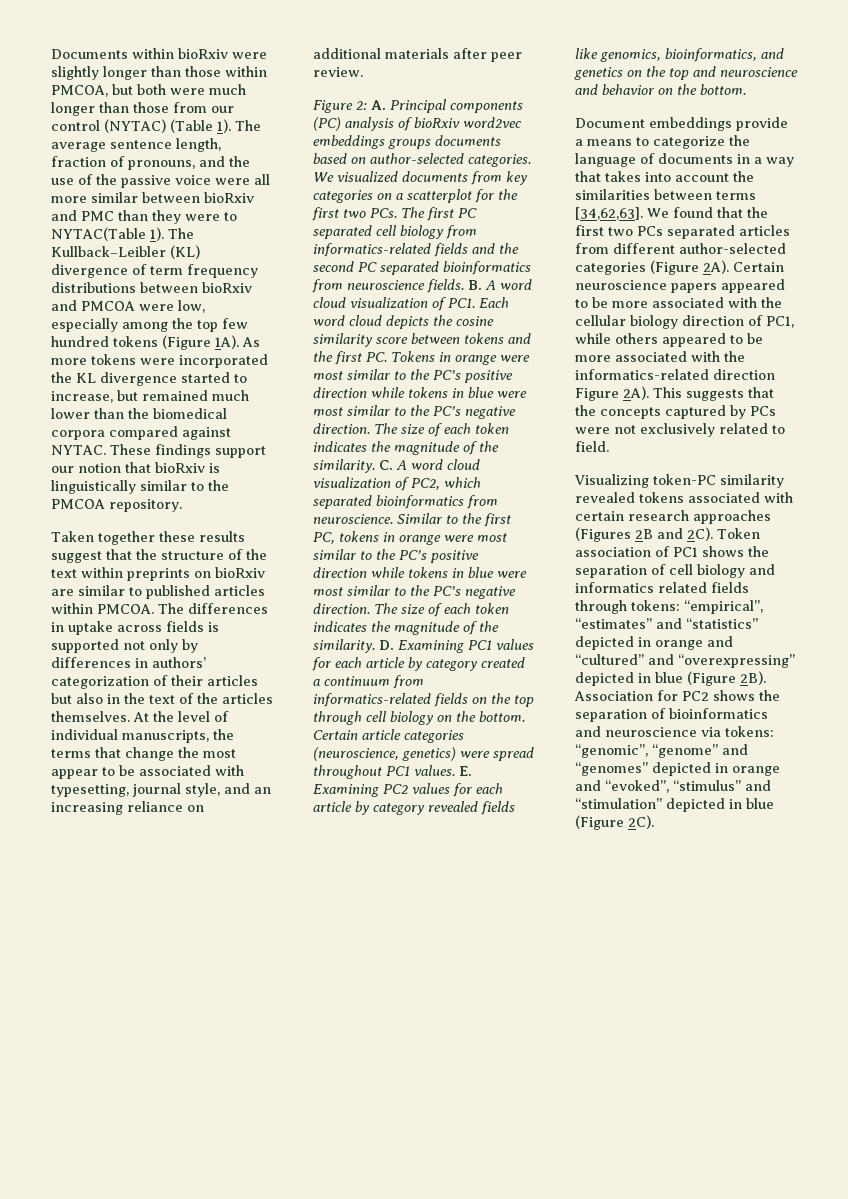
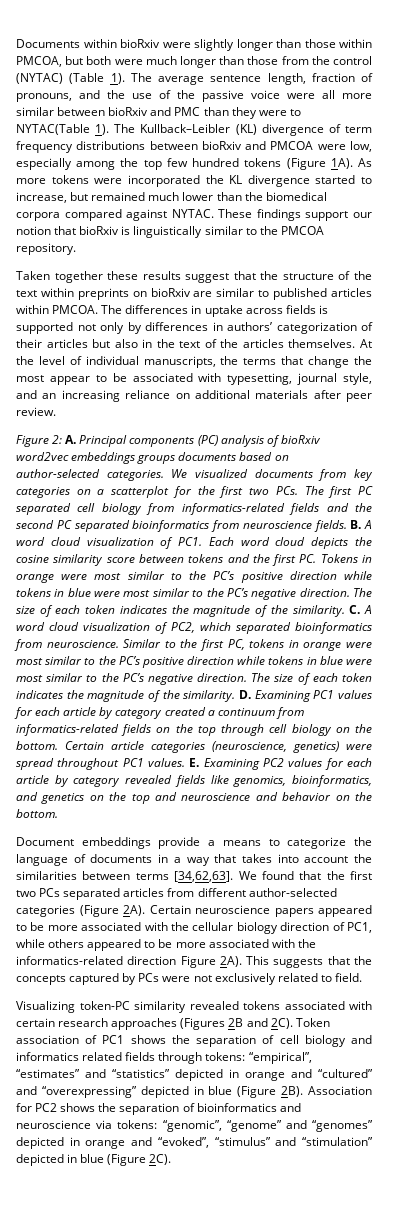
- Documents within bioRxiv were slightly longer than those within PMCOA, but both were much longer than those from our control (NYTAC) (Table 1).
+ Documents within bioRxiv were slightly longer than those within PMCOA, but both were much longer than those from the control (NYTAC) (Table 1).

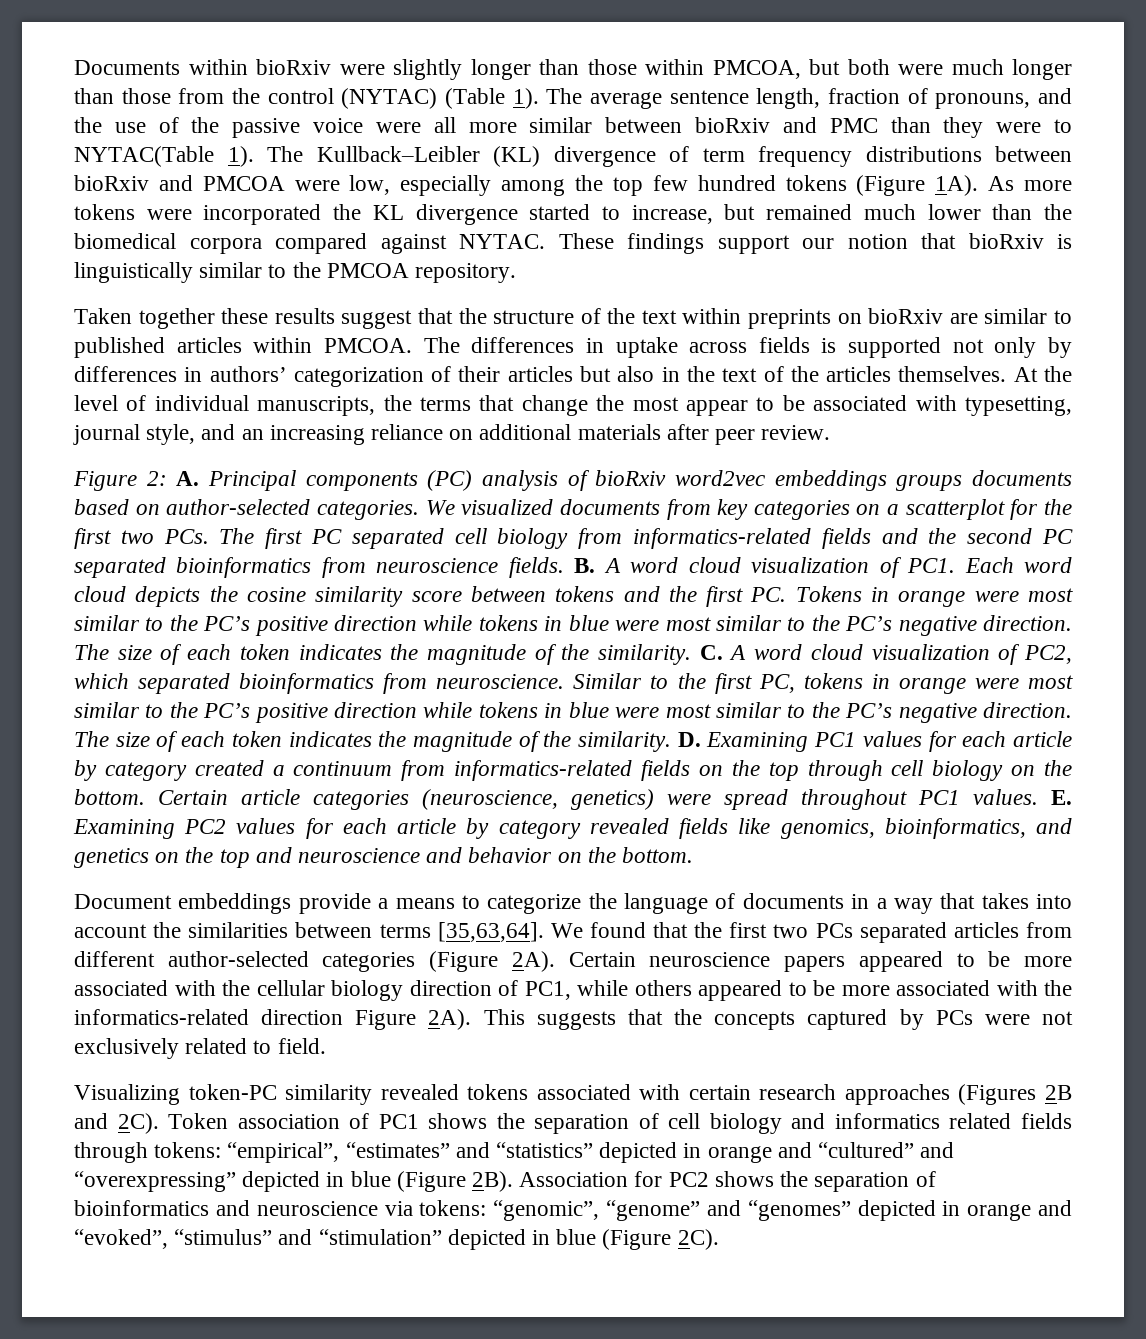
- Document embeddings provide a means to categorize the language of documents in a way that takes into account the similarities between terms [34,62,63].
+ Document embeddings provide a means to categorize the language of documents in a way that takes into account the similarities between terms [35,63,64].

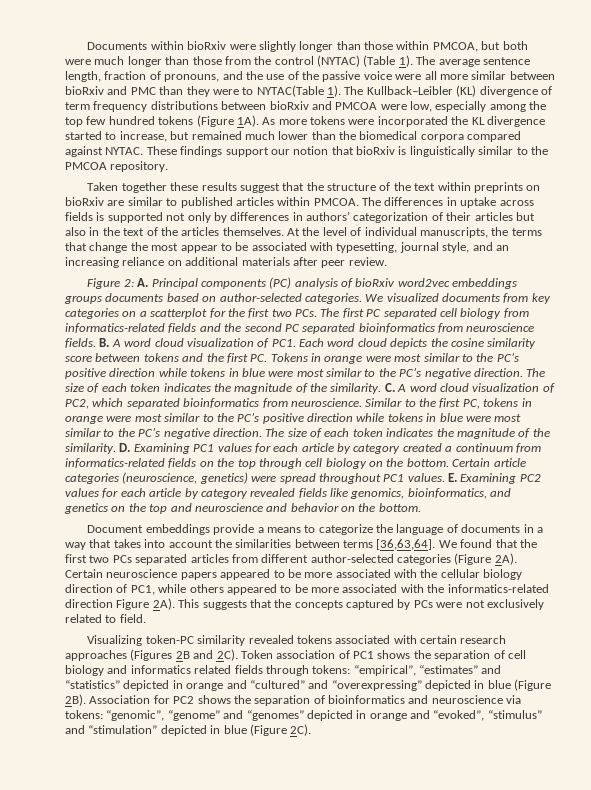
- Document embeddings provide a means to categorize the language of documents in a way that takes into account the similarities between terms [35,63,64].
+ Document embeddings provide a means to categorize the language of documents in a way that takes into account the similarities between terms [36,63,64].

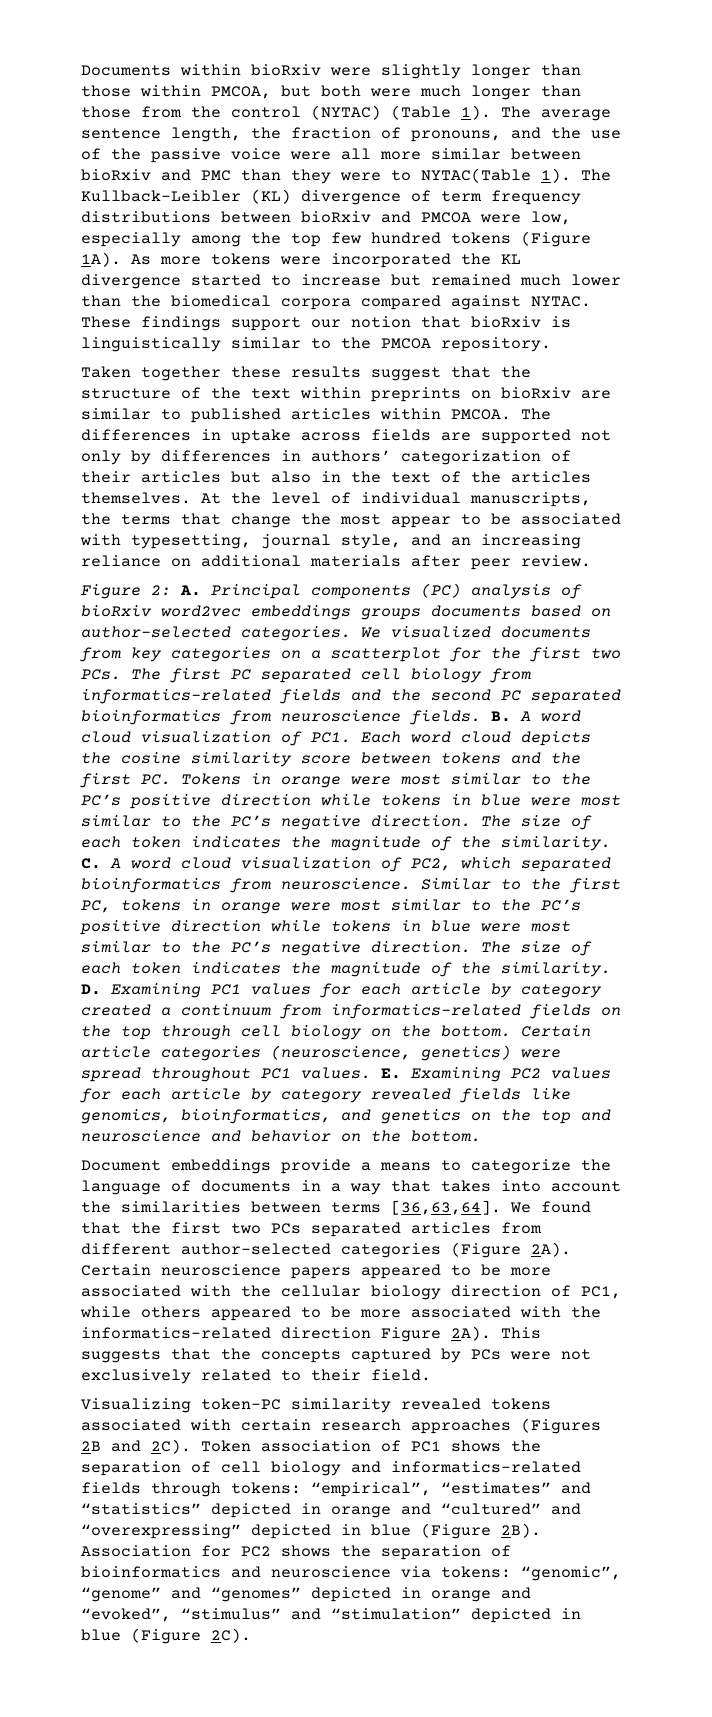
- The average sentence length, fraction of pronouns, and the use of the passive voice were all more similar between bioRxiv and PMC than they were to NYTAC(Table 1).
+ The average sentence length, the fraction of pronouns, and the use of the passive voice were all more similar between bioRxiv and PMC than they were to NYTAC(Table 1).
- As more tokens were incorporated the KL divergence started to increase, but remained much lower than the biomedical corpora compared against NYTAC.
+ As more tokens were incorporated the KL divergence started to increase but remained much lower than the biomedical corpora compared against NYTAC.
- The differences in uptake across fields is supported not only by differences in authors’ categorization of their articles but also in the text of the articles themselves.
+ The differences in uptake across fields are supported not only by differences in authors’ categorization of their articles but also in the text of the articles themselves.
- This suggests that the concepts captured by PCs were not exclusively related to field.
+ This suggests that the concepts captured by PCs were not exclusively related to their field.
- Token association of PC1 shows the separation of cell biology and informatics related fields through tokens: “empirical”, “estimates” and “statistics” depicted in orange and “cultured” and “overexpressing” depicted in blue (Figure 2B).
+ Token association of PC1 shows the separation of cell biology and informatics-related fields through tokens: “empirical”, “estimates” and “statistics” depicted in orange and “cultured” and “overexpressing” depicted in blue (Figure 2B).

